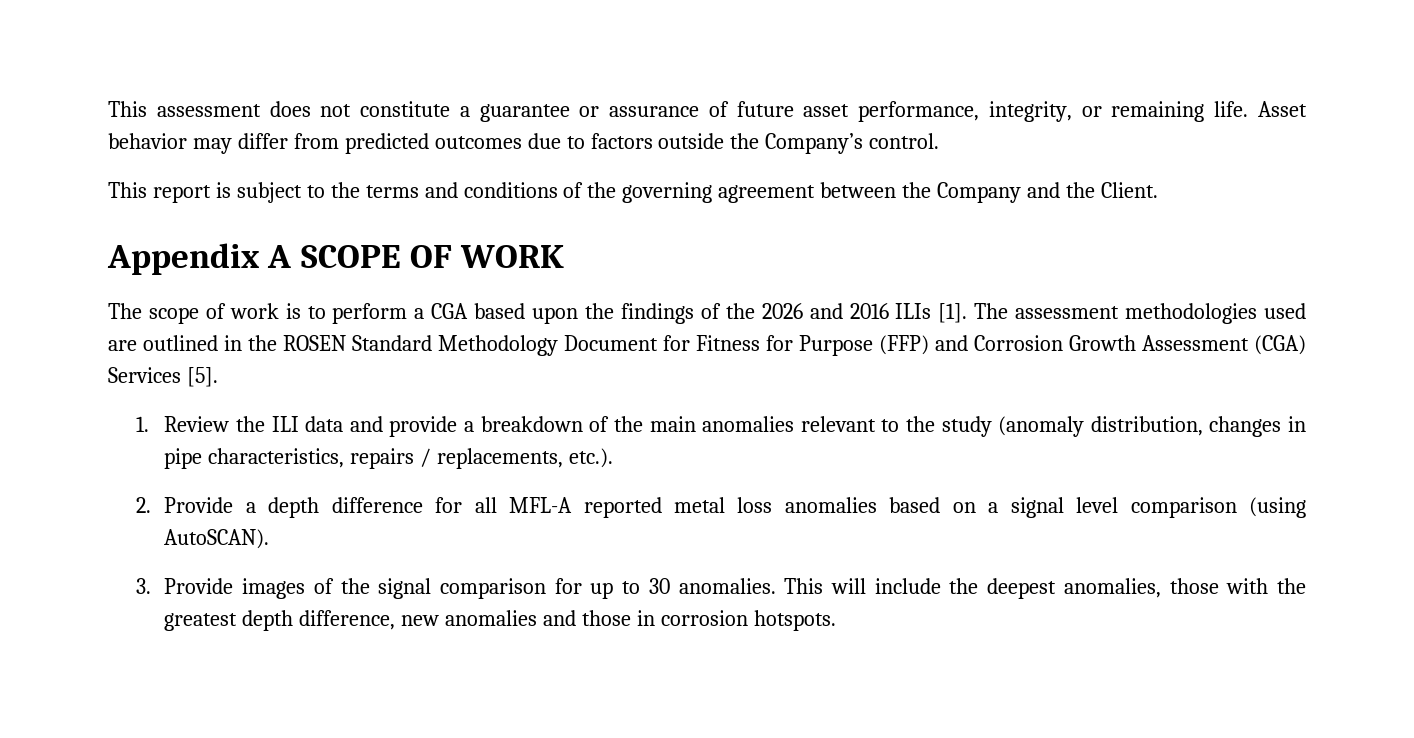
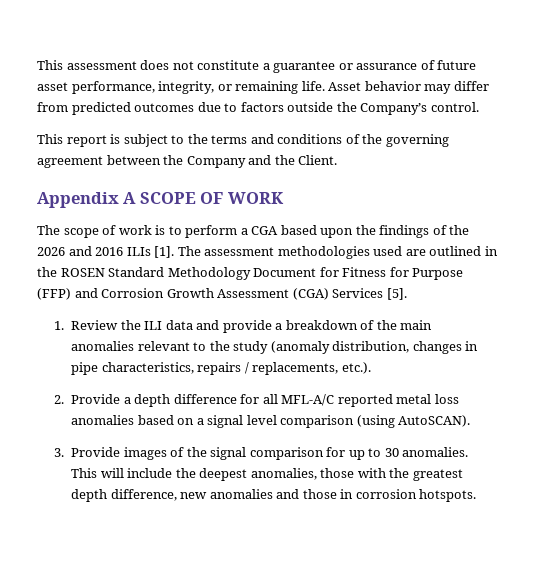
- 2. Provide a depth difference for all MFL-A reported metal loss anomalies based on a signal level comparison (using AutoSCAN).
+ 2. Provide a depth difference for all MFL-A/C reported metal loss anomalies based on a signal level comparison (using AutoSCAN).

